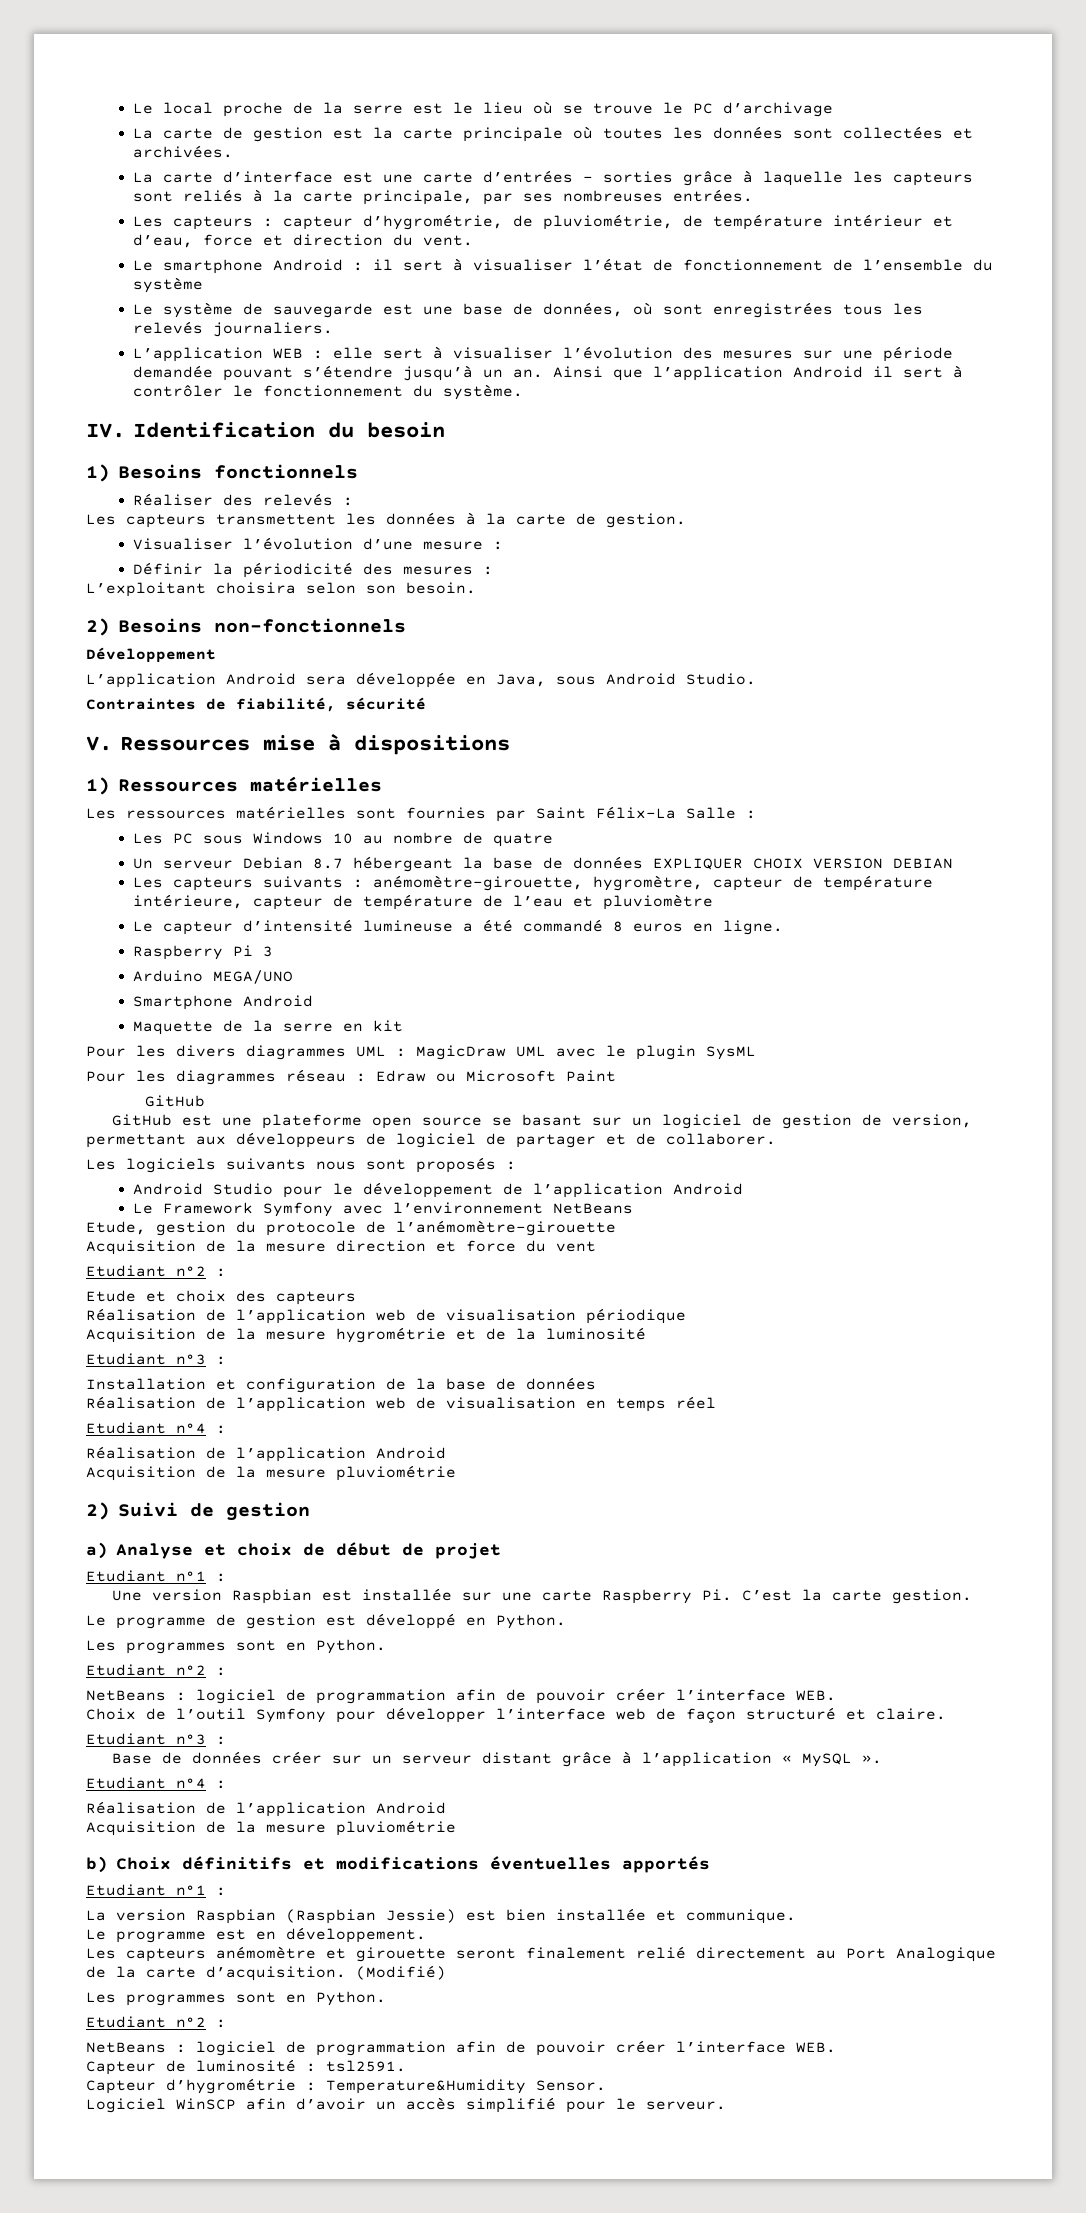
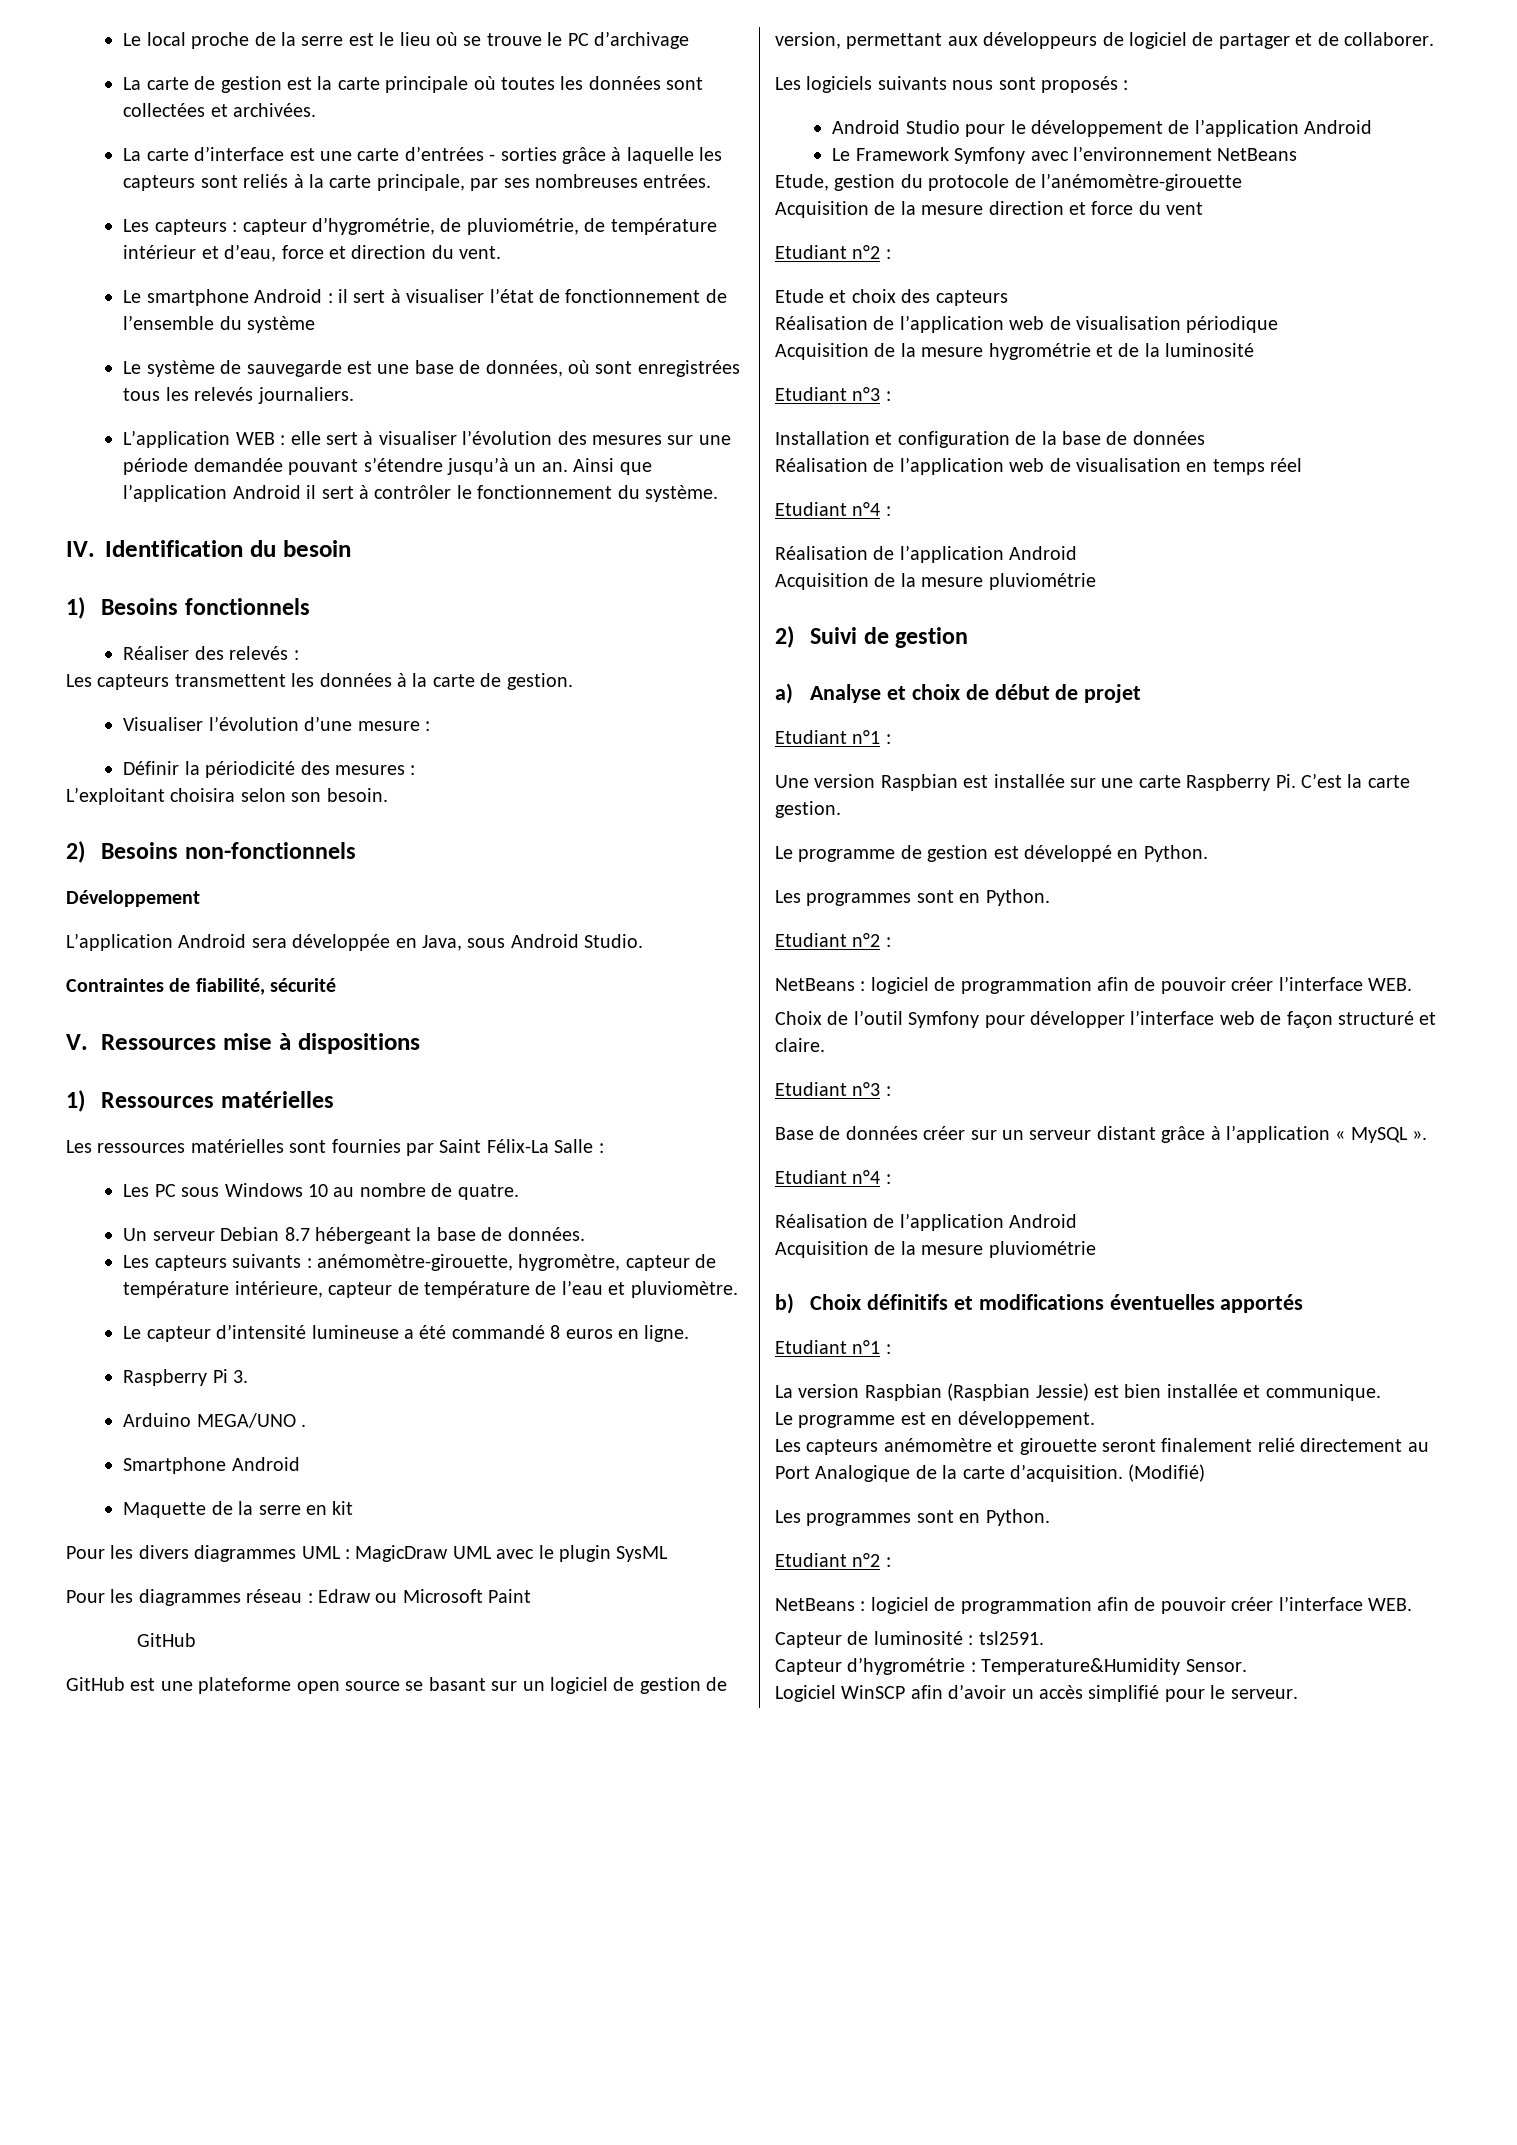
- Les PC sous Windows 10 au nombre de quatre
+ Les PC sous Windows 10 au nombre de quatre.
- Un serveur Debian 8.7 hébergeant la base de données EXPLIQUER CHOIX VERSION DEBIAN
+ Un serveur Debian 8.7 hébergeant la base de données.
- Les capteurs suivants : anémomètre-girouette, hygromètre, capteur de température intérieure, capteur de température de l’eau et pluviomètre
+ Les capteurs suivants : anémomètre-girouette, hygromètre, capteur de température intérieure, capteur de température de l’eau et pluviomètre.
- Raspberry Pi 3
+ Raspberry Pi 3.
- Arduino MEGA/UNO
+ Arduino MEGA/UNO .

